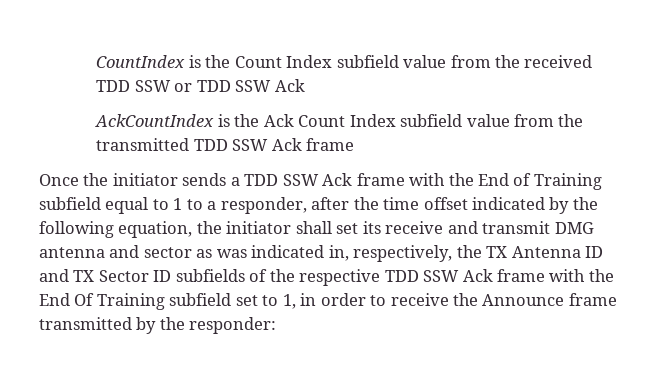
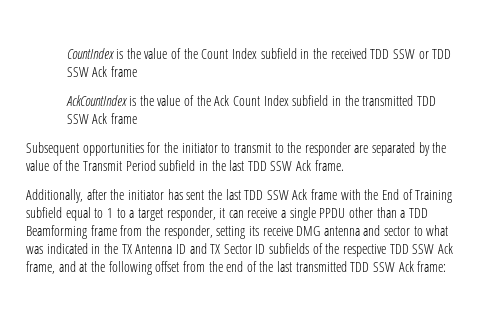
- CountIndex is the Count Index subfield value from the received TDD SSW or TDD SSW Ack
+ CountIndex is the value of the Count Index subfield in the received TDD SSW or TDD SSW Ack frame
- AckCountIndex is the Ack Count Index subfield value from the transmitted TDD SSW Ack frame
+ AckCountIndex is the value of the Ack Count Index subfield in the transmitted TDD SSW Ack frame
- Once the initiator sends a TDD SSW Ack frame with the End of Training subfield equal to 1 to a responder, after the time offset indicated by the following equation, the initiator shall set its receive and transmit DMG antenna and sector as was indicated in, respectively, the TX Antenna ID and TX Sector ID subfields of the respective TDD SSW Ack frame with the End Of Training subfield set to 1, in order to receive the Announce frame transmitted by the responder:
+ Subsequent opportunities for the initiator to transmit to the responder are separated by the value of the Transmit Period subfield in the last TDD SSW Ack frame.
+ Additionally, after the initiator has sent the last TDD SSW Ack frame with the End of Training subfield equal to 1 to a target responder, it can receive a single PPDU other than a TDD Beamforming frame from the responder, setting its receive DMG antenna and sector to what was indicated in the TX Antenna ID and TX Sector ID subfields of the respective TDD SSW Ack frame, and at the following offset from the end of the last transmitted TDD SSW Ack frame:

